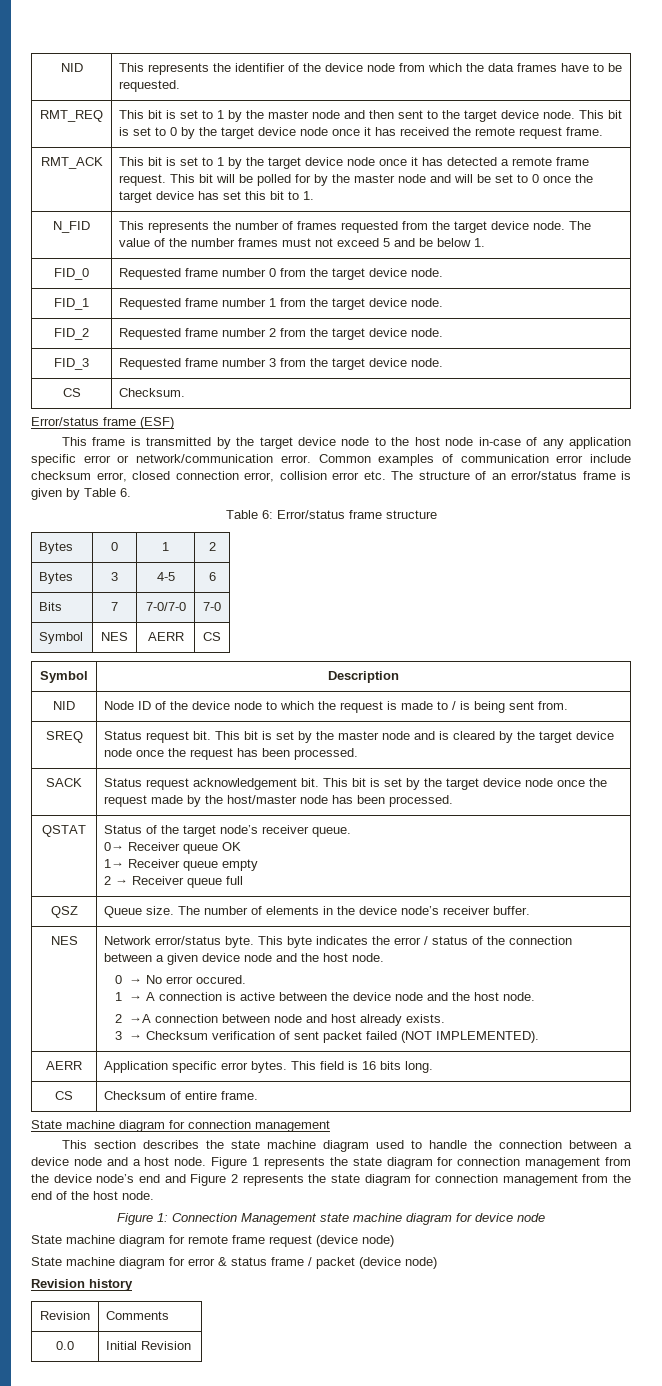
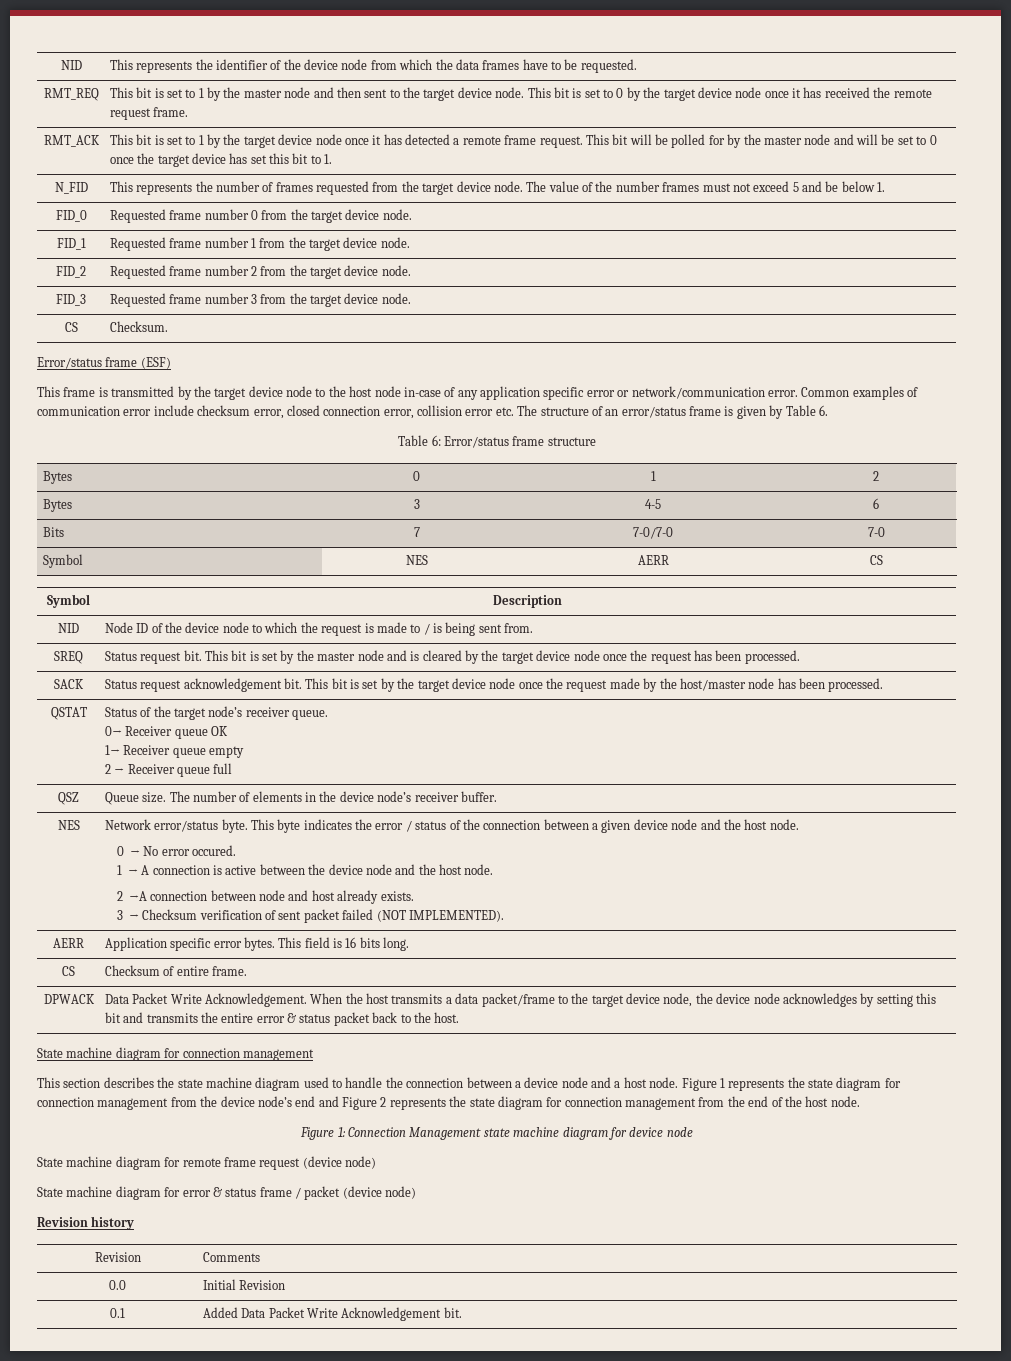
+ DPWACK | Data Packet Write Acknowledgement. When the host transmits a data packet/frame to the target device node, the device node acknowledges by setting this bit and transmits the entire error & status packet back to the host.
+ 0.1 | Added Data Packet Write Acknowledgement bit.

